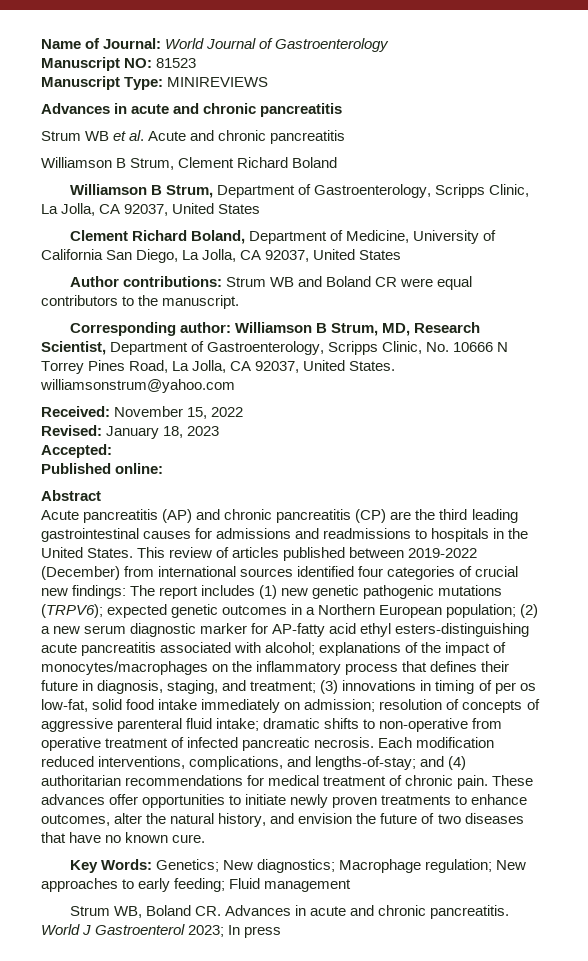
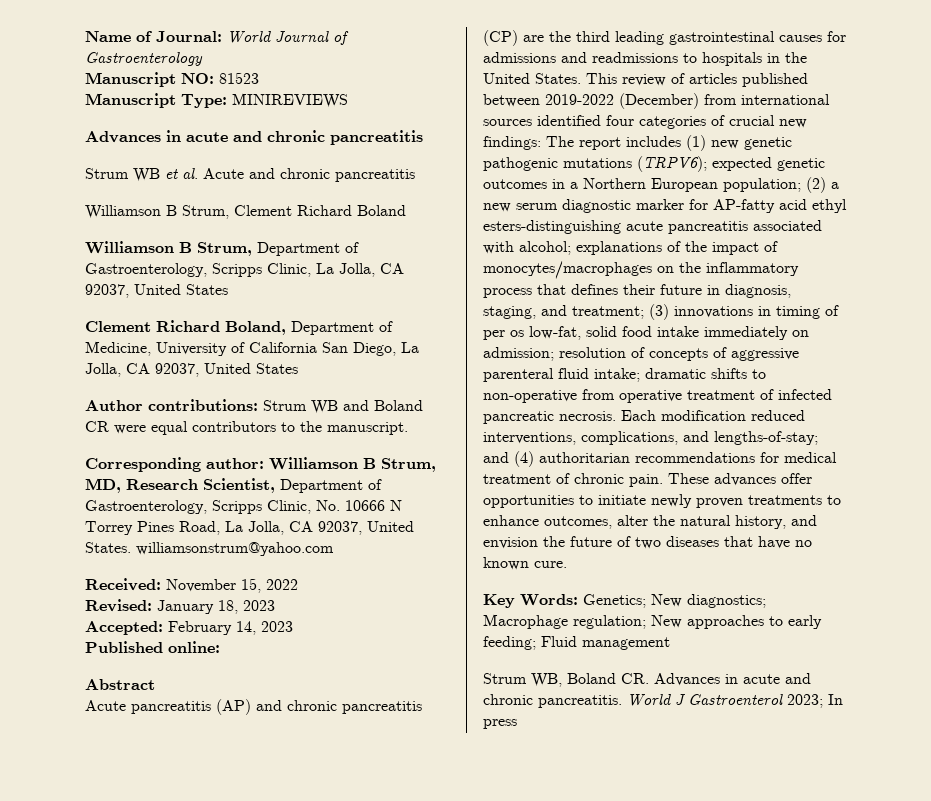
- Accepted:
+ Accepted: February 14, 2023

